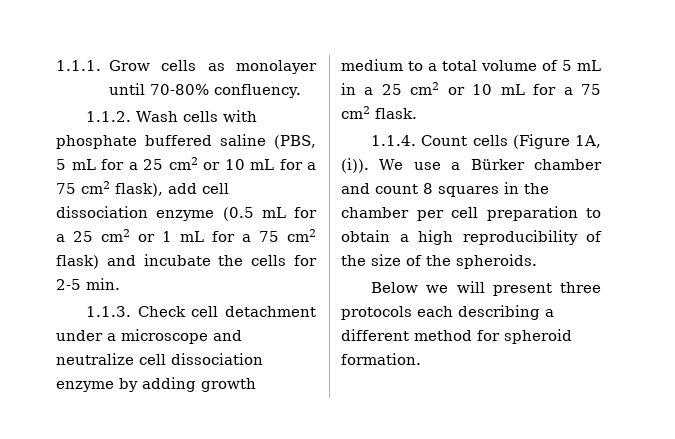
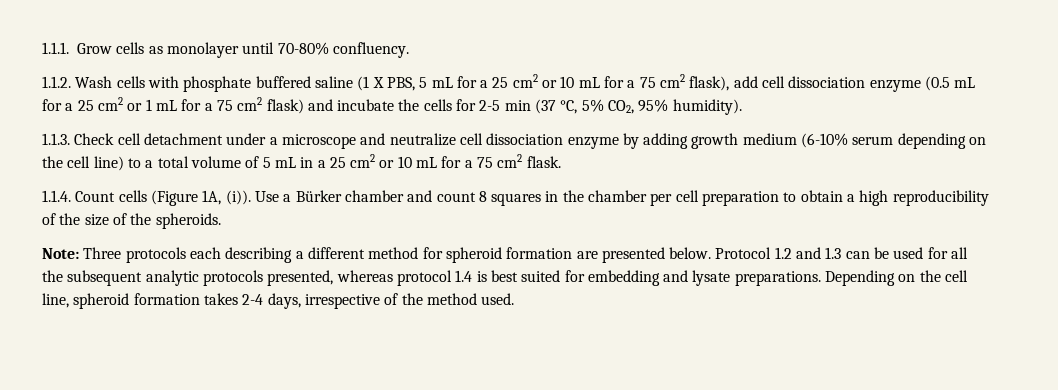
- 1.1.2. Wash cells with phosphate buffered saline (PBS, 5 mL for a 25 cm2 or 10 mL for a 75 cm2 flask), add cell dissociation enzyme (0.5 mL for a 25 cm2 or 1 mL for a 75 cm2 flask) and incubate the cells for 2-5 min.
+ 1.1.2. Wash cells with phosphate buffered saline (1 X PBS, 5 mL for a 25 cm2 or 10 mL for a 75 cm2 flask), add cell dissociation enzyme (0.5 mL for a 25 cm2 or 1 mL for a 75 cm2 flask) and incubate the cells for 2-5 min (37 °C, 5% CO2, 95% humidity).
- 1.1.3. Check cell detachment under a microscope and neutralize cell dissociation enzyme by adding growth medium to a total volume of 5 mL in a 25 cm2 or 10 mL for a 75 cm2 flask.
+ 1.1.3. Check cell detachment under a microscope and neutralize cell dissociation enzyme by adding growth medium (6-10% serum depending on the cell line) to a total volume of 5 mL in a 25 cm2 or 10 mL for a 75 cm2 flask.
- We use a Bürker chamber and count 8 squares in the chamber per cell preparation to obtain a high reproducibility of the size of the spheroids.
+ Use a Bürker chamber and count 8 squares in the chamber per cell preparation to obtain a high reproducibility of the size of the spheroids.
- Below we will present three protocols each describing a different method for spheroid formation.
+ Note: Three protocols each describing a different method for spheroid formation are presented below. Protocol 1.2 and 1.3 can be used for all the subsequent analytic protocols presented, whereas protocol 1.4 is best suited for embedding and lysate preparations. Depending on the cell line, spheroid formation takes 2-4 days, irrespective of the method used.

